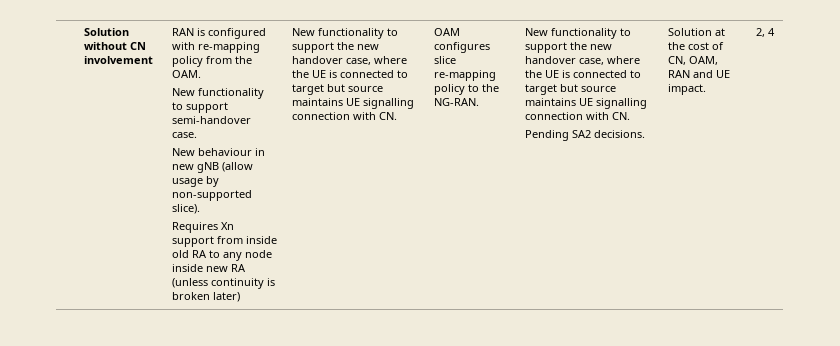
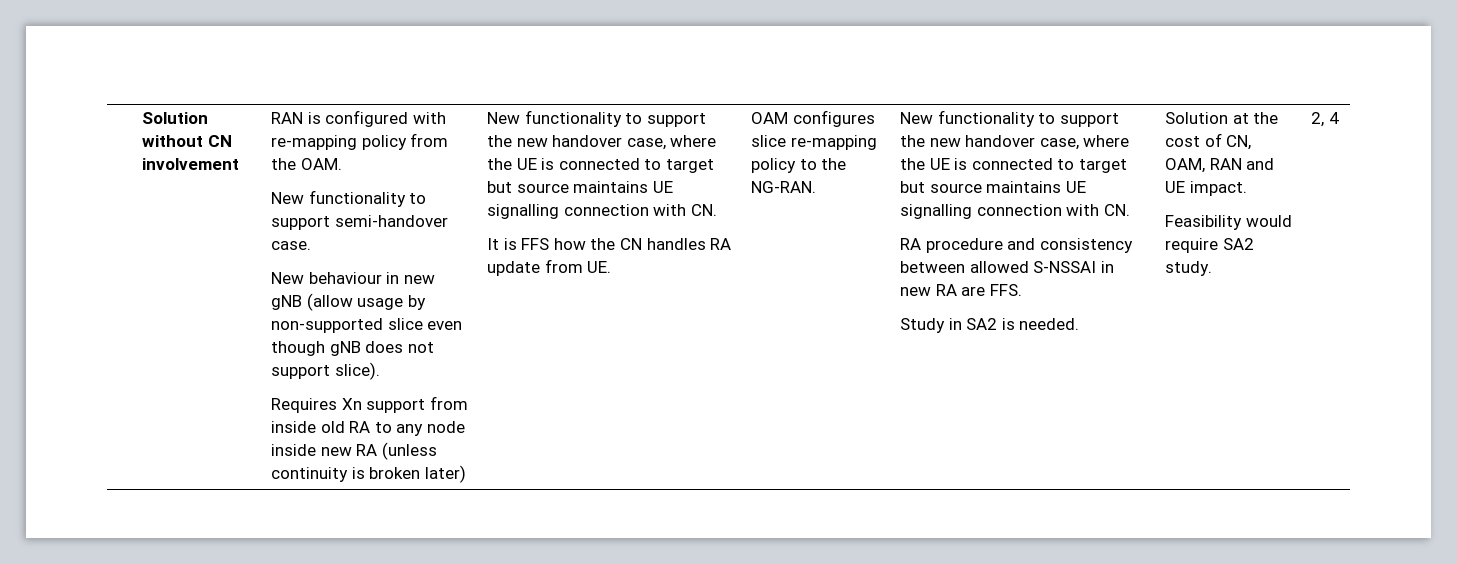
- New behaviour in new gNB (allow usage by non-supported slice).
+ New behaviour in new gNB (allow usage by non-supported slice even though gNB does not support slice).
+ It is FFS how the CN handles RA update from UE.
- Pending SA2 decisions.
+ RA procedure and consistency between allowed S-NSSAI in new RA are FFS.
+ Study in SA2 is needed.
+ Feasibility would require SA2 study.

